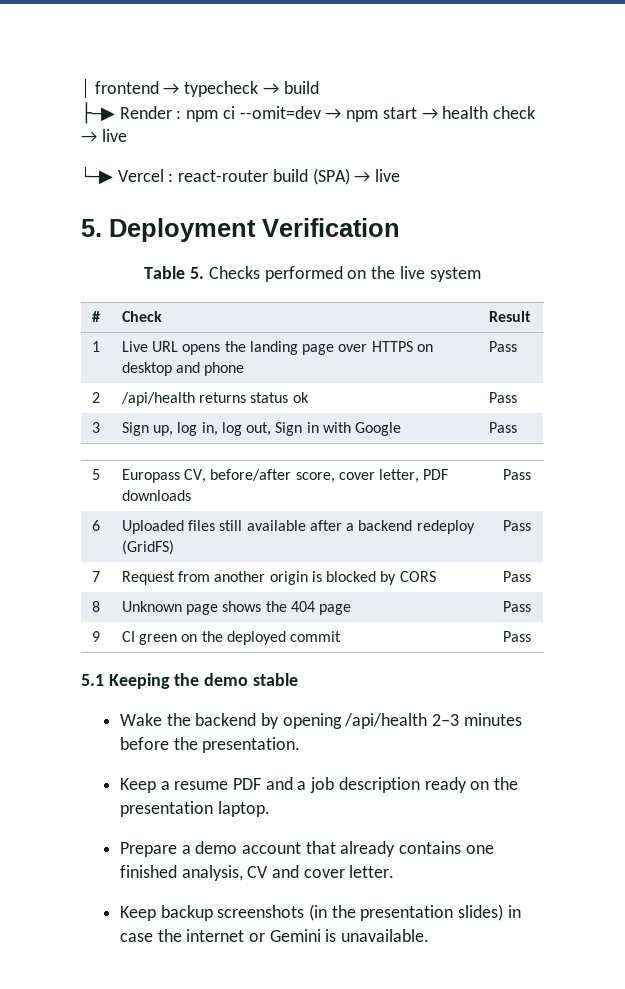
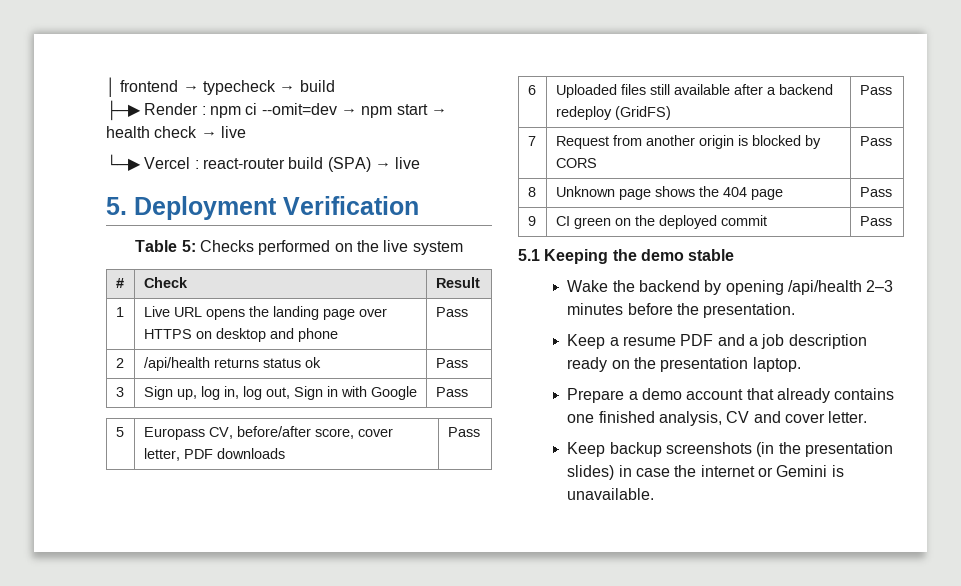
- Table 5. Checks performed on the live system
+ Table 5: Checks performed on the live system

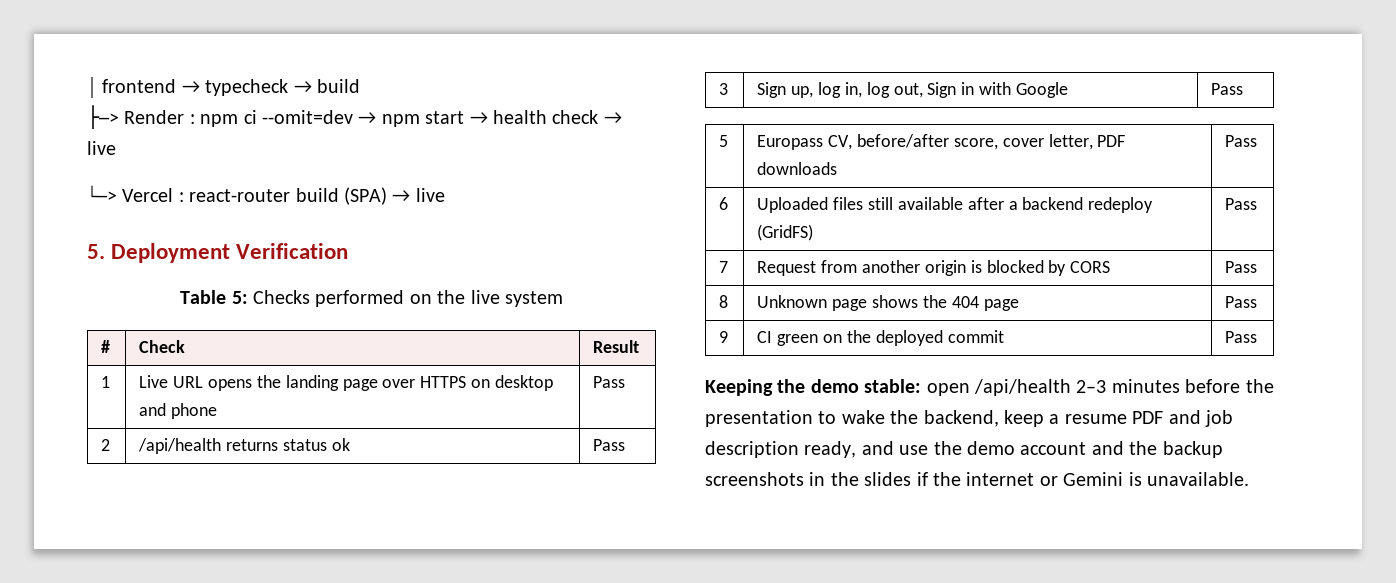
- ├─▶ Render : npm ci --omit=dev → npm start → health check → live
+ ├─> Render : npm ci --omit=dev → npm start → health check → live
- └─▶ Vercel : react-router build (SPA) → live
+ └─> Vercel : react-router build (SPA) → live
- 5.1 Keeping the demo stable
- Wake the backend by opening /api/health 2–3 minutes before the presentation.
- Keep a resume PDF and a job description ready on the presentation laptop.
- Prepare a demo account that already contains one finished analysis, CV and cover letter.
- Keep backup screenshots (in the presentation slides) in case the internet or Gemini is unavailable.
+ Keeping the demo stable: open /api/health 2–3 minutes before the presentation to wake the backend, keep a resume PDF and job description ready, and use the demo account and the backup screenshots in the slides if the internet or Gemini is unavailable.

